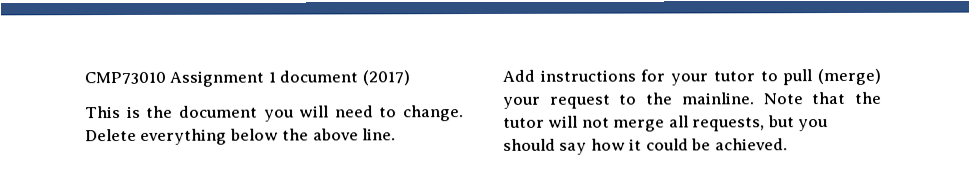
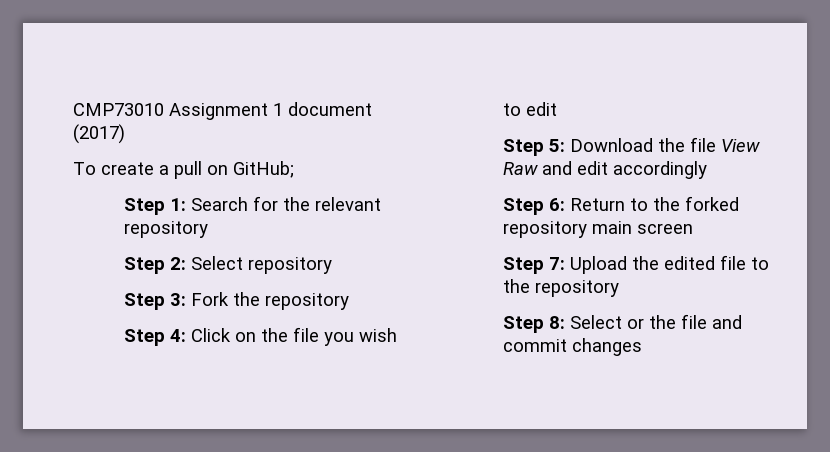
- This is the document you will need to change. Delete everything below the above line.
- Add instructions for your tutor to pull (merge) your request to the mainline. Note that the tutor will not merge all requests, but you should say how it could be achieved.
+ To create a pull on GitHub;
+ Step 1: Search for the relevant repository
+ Step 2: Select repository
+ Step 3: Fork the repository
+ Step 4: Click on the file you wish to edit
+ Step 5: Download the file View Raw and edit accordingly
+ Step 6: Return to the forked repository main screen
+ Step 7: Upload the edited file to the repository
+ Step 8: Select or the file and commit changes

